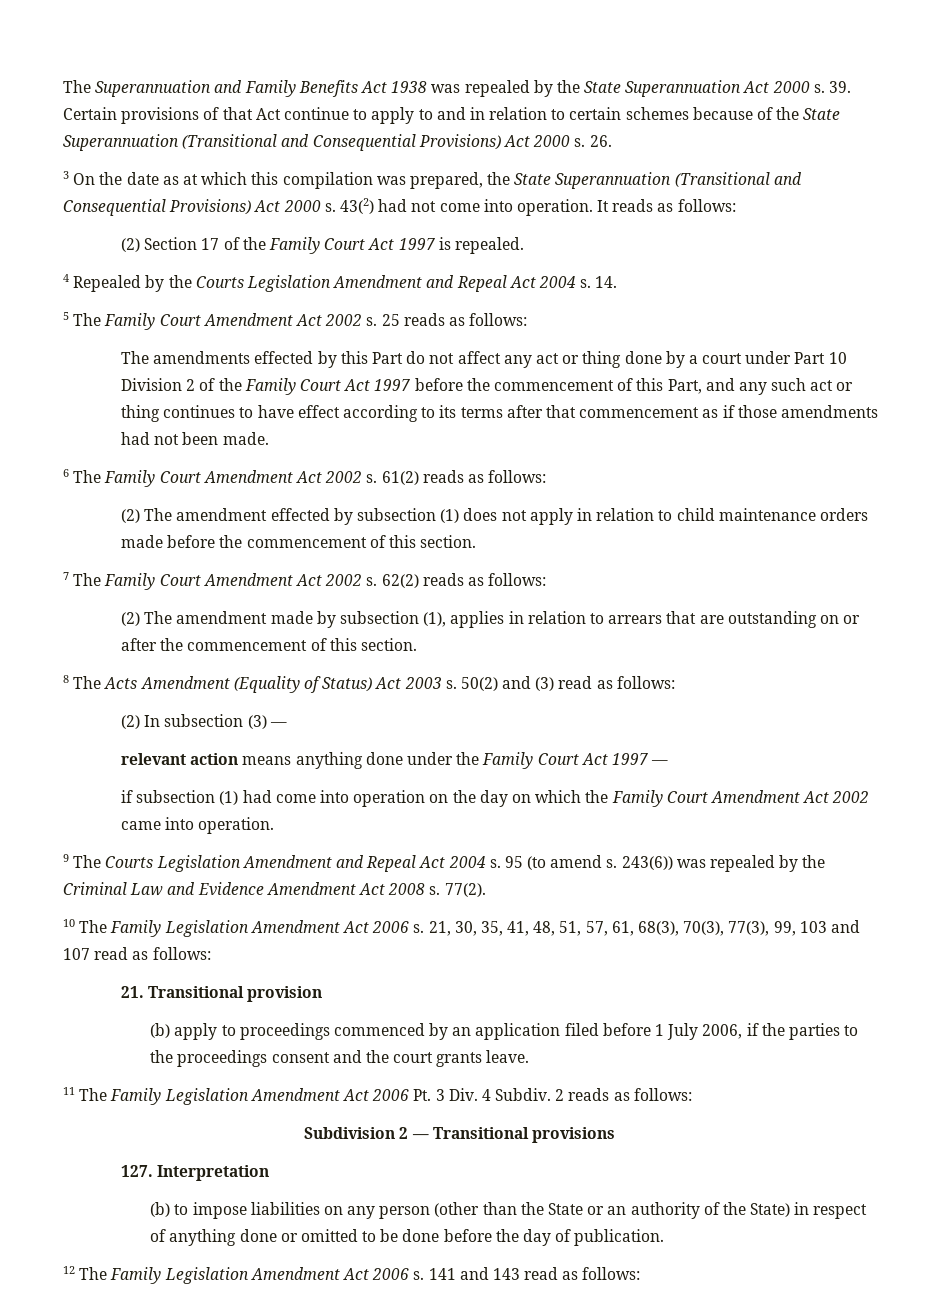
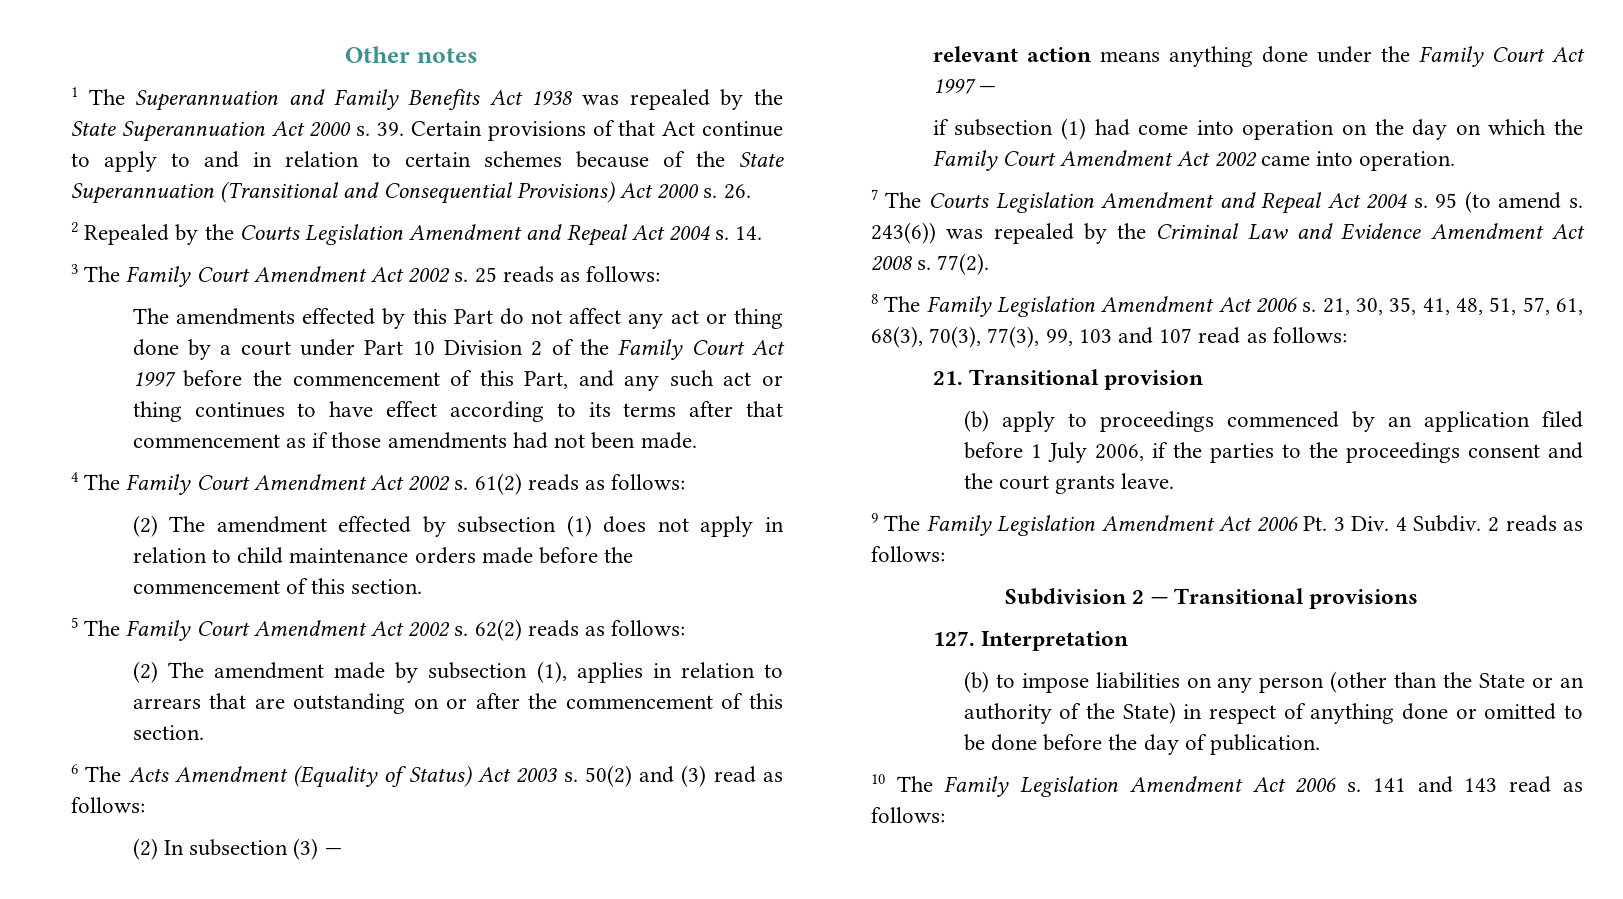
- The Superannuation and Family Benefits Act 1938 was repealed by the State Superannuation Act 2000 s.
+ Other notes
+ 1 The Superannuation and Family Benefits Act 1938 was repealed by the State Superannuation Act 2000 s.
- 3 On the date as at which this compilation was prepared, the State Superannuation (Transitional and Consequential Provisions) Act 2000 s. 43(2) had not come into operation. It reads as follows:
- (2) Section 17 of the Family Court Act 1997 is repealed.
- 4 Repealed by the Courts Legislation Amendment and Repeal Act 2004 s.
+ 2 Repealed by the Courts Legislation Amendment and Repeal Act 2004 s.
- 5 The Family Court Amendment Act 2002 s.
+ 3 The Family Court Amendment Act 2002 s.
- 6 The Family Court Amendment Act 2002 s.
+ 4 The Family Court Amendment Act 2002 s.
- 7 The Family Court Amendment Act 2002 s.
+ 5 The Family Court Amendment Act 2002 s.
- 8 The Acts Amendment (Equality of Status) Act 2003 s.
+ 6 The Acts Amendment (Equality of Status) Act 2003 s.
- 9 The Courts Legislation Amendment and Repeal Act 2004 s.
+ 7 The Courts Legislation Amendment and Repeal Act 2004 s.
- 10 The Family Legislation Amendment Act 2006 s.
+ 8 The Family Legislation Amendment Act 2006 s.
- 11 The Family Legislation Amendment Act 2006 Pt. 3 Div. 4 Subdiv.
+ 9 The Family Legislation Amendment Act 2006 Pt. 3 Div. 4 Subdiv.
- 12 The Family Legislation Amendment Act 2006 s.
+ 10 The Family Legislation Amendment Act 2006 s.

